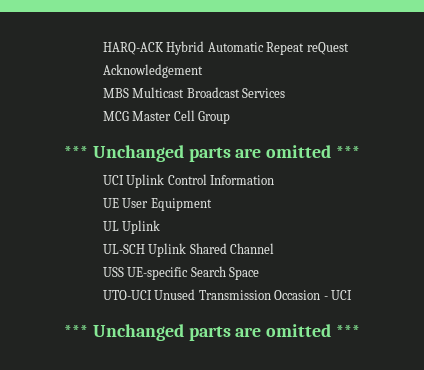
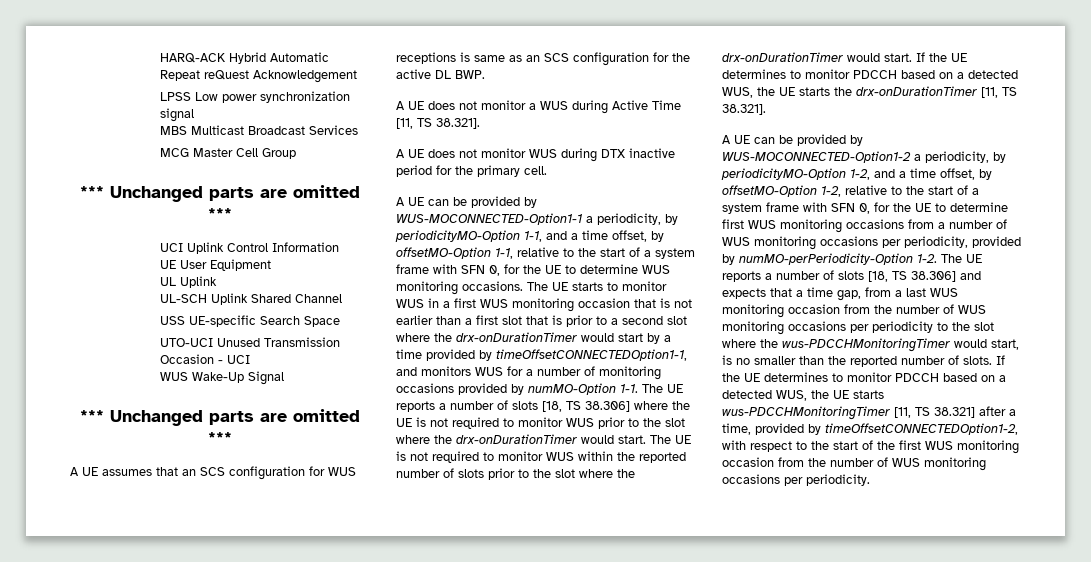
+ LPSS Low power synchronization signal
  UTO-UCI Unused Transmission Occasion - UCI
+ WUS Wake-Up Signal
  *** Unchanged parts are omitted ***
+ A UE assumes that an SCS configuration for WUS receptions is same as an SCS configuration for the active DL BWP.
+ A UE does not monitor a WUS during Active Time [11, TS 38.321].
+ A UE does not monitor WUS during DTX inactive period for the primary cell.
+ A UE can be provided by WUS-MOCONNECTED-Option1-1 a periodicity, by periodicityMO-Option 1-1, and a time offset, by offsetMO-Option 1-1, relative to the start of a system frame with SFN 0, for the UE to determine WUS monitoring occasions. The UE starts to monitor WUS in a first WUS monitoring occasion that is not earlier than a first slot that is prior to a second slot where the drx-onDurationTimer would start by a time provided by timeOffsetCONNECTEDOption1-1, and monitors WUS for a number of monitoring occasions provided by numMO-Option 1-1. The UE reports a number of slots [18, TS 38.306] where the UE is not required to monitor WUS prior to the slot where the drx-onDurationTimer would start. The UE is not required to monitor WUS within the reported number of slots prior to the slot where the drx-onDurationTimer would start. If the UE determines to monitor PDCCH based on a detected WUS, the UE starts the drx-onDurationTimer [11, TS 38.321].
+ A UE can be provided by WUS-MOCONNECTED-Option1-2 a periodicity, by periodicityMO-Option 1-2, and a time offset, by offsetMO-Option 1-2, relative to the start of a system frame with SFN 0, for the UE to determine first WUS monitoring occasions from a number of WUS monitoring occasions per periodicity, provided by numMO-perPeriodicity-Option 1-2. The UE reports a number of slots [18, TS 38.306] and expects that a time gap, from a last WUS monitoring occasion from the number of WUS monitoring occasions per periodicity to the slot where the wus-PDCCHMonitoringTimer would start, is no smaller than the reported number of slots. If the UE determines to monitor PDCCH based on a detected WUS, the UE starts wus-PDCCHMonitoringTimer [11, TS 38.321] after a time, provided by timeOffsetCONNECTEDOption1-2, with respect to the start of the first WUS monitoring occasion from the number of WUS monitoring occasions per periodicity.

